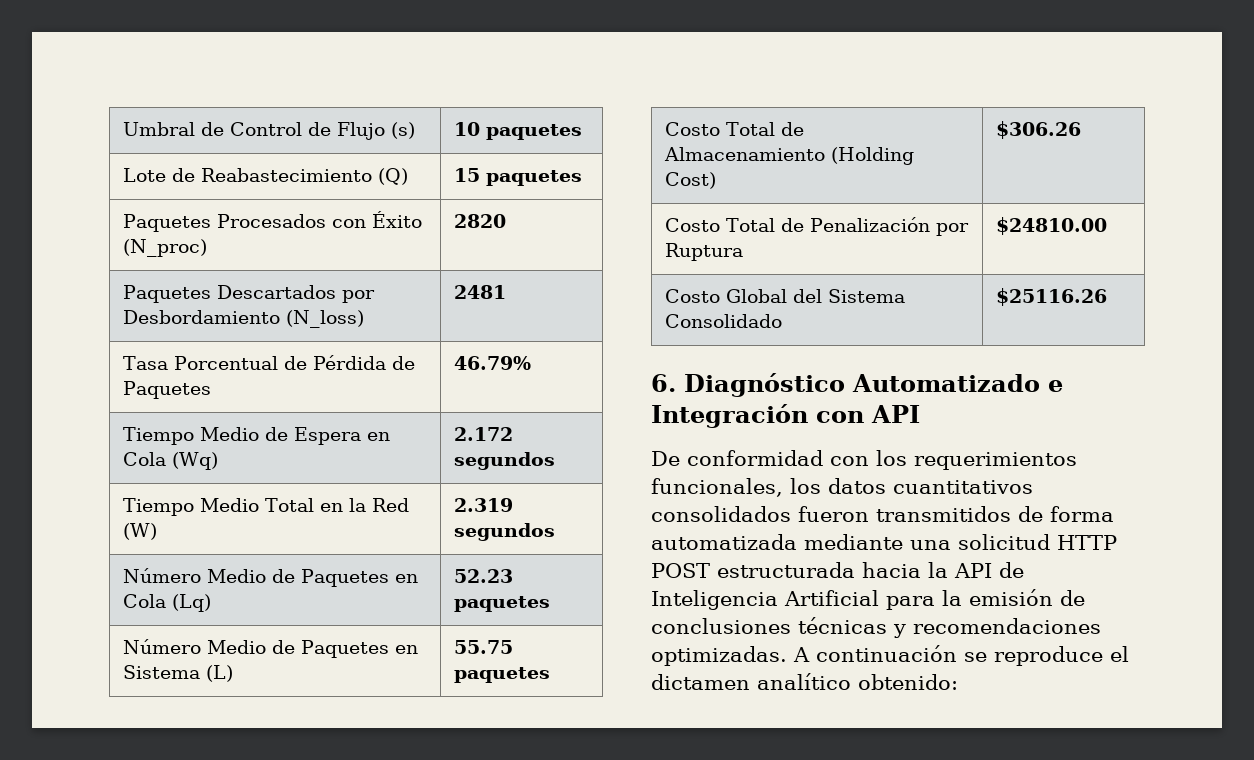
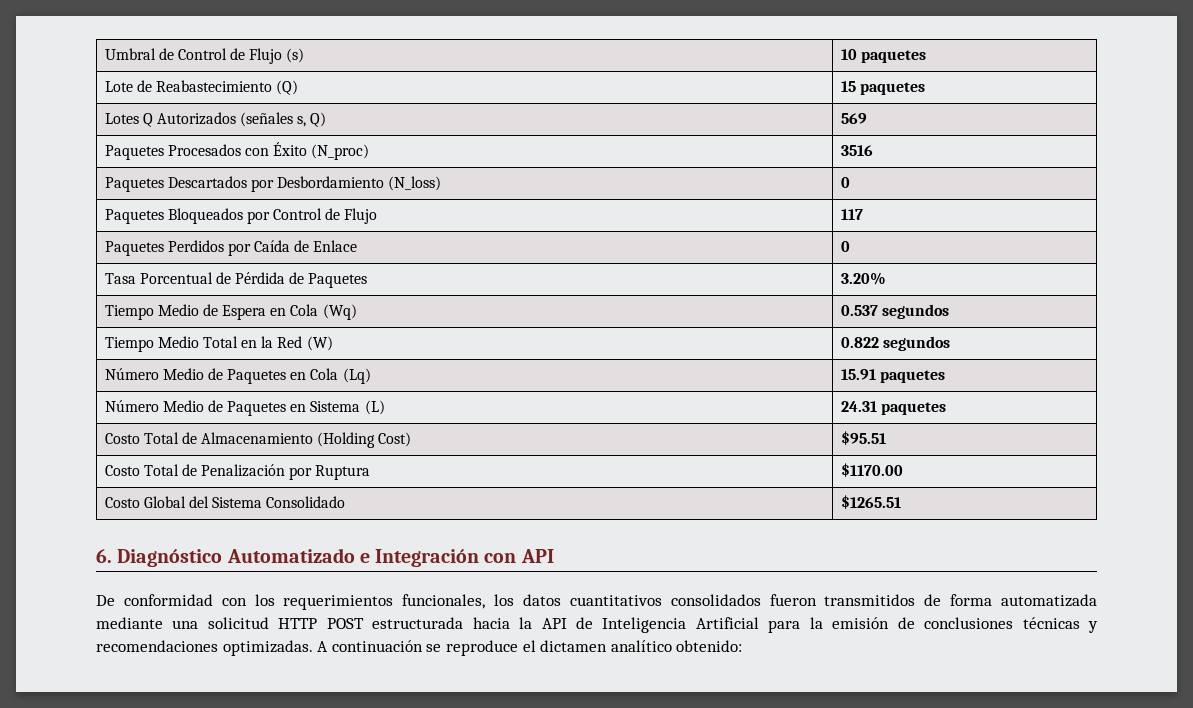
+ Lotes Q Autorizados (señales s, Q) | 569
- Paquetes Procesados con Éxito (N_proc) | 2820
+ Paquetes Procesados con Éxito (N_proc) | 3516
- Paquetes Descartados por Desbordamiento (N_loss) | 2481
+ Paquetes Descartados por Desbordamiento (N_loss) | 0
+ Paquetes Bloqueados por Control de Flujo | 117
+ Paquetes Perdidos por Caída de Enlace | 0
- Tasa Porcentual de Pérdida de Paquetes | 46.79%
+ Tasa Porcentual de Pérdida de Paquetes | 3.20%
- Tiempo Medio de Espera en Cola (Wq) | 2.172 segundos
+ Tiempo Medio de Espera en Cola (Wq) | 0.537 segundos
- Tiempo Medio Total en la Red (W) | 2.319 segundos
+ Tiempo Medio Total en la Red (W) | 0.822 segundos
- Número Medio de Paquetes en Cola (Lq) | 52.23 paquetes
+ Número Medio de Paquetes en Cola (Lq) | 15.91 paquetes
- Número Medio de Paquetes en Sistema (L) | 55.75 paquetes
+ Número Medio de Paquetes en Sistema (L) | 24.31 paquetes
- Costo Total de Almacenamiento (Holding Cost) | $306.26
+ Costo Total de Almacenamiento (Holding Cost) | $95.51
- Costo Total de Penalización por Ruptura | $24810.00
+ Costo Total de Penalización por Ruptura | $1170.00
- Costo Global del Sistema Consolidado | $25116.26
+ Costo Global del Sistema Consolidado | $1265.51

